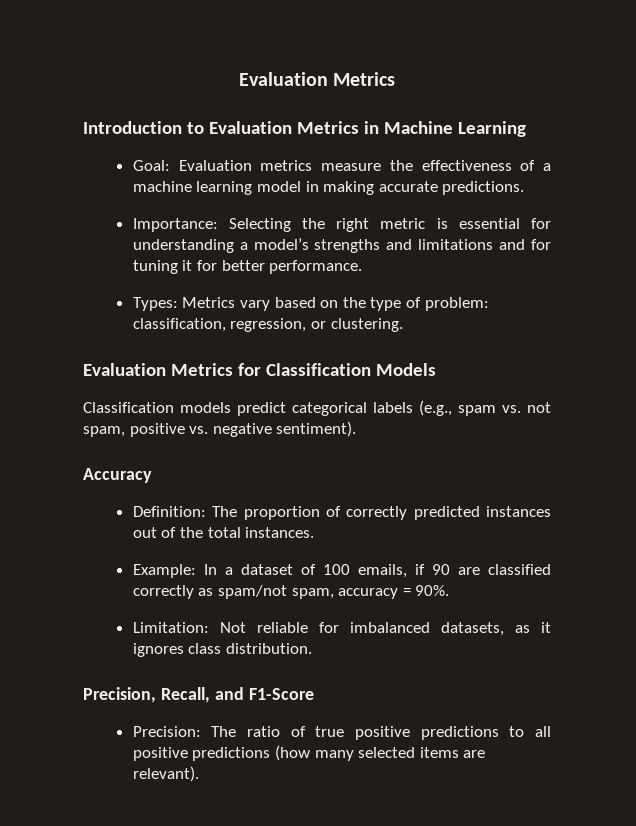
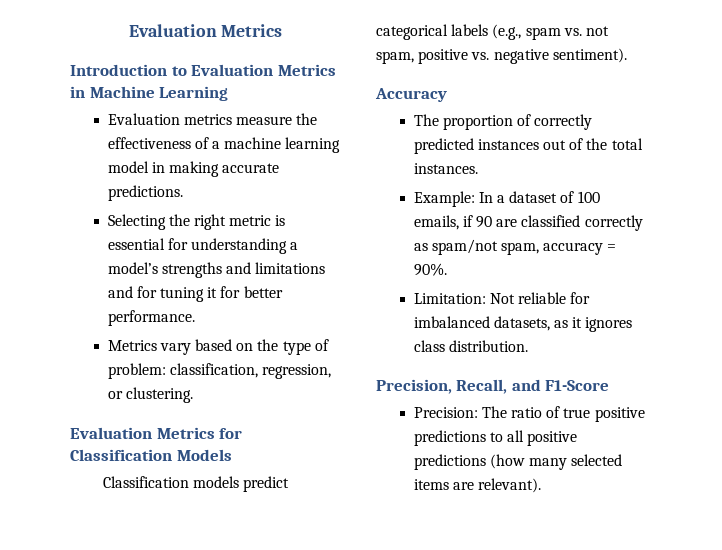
- Goal: Evaluation metrics measure the effectiveness of a machine learning model in making accurate predictions.
+ Evaluation metrics measure the effectiveness of a machine learning model in making accurate predictions.
- Importance: Selecting the right metric is essential for understanding a model’s strengths and limitations and for tuning it for better performance.
+ Selecting the right metric is essential for understanding a model’s strengths and limitations and for tuning it for better performance.
- Types: Metrics vary based on the type of problem: classification, regression, or clustering.
+ Metrics vary based on the type of problem: classification, regression, or clustering.
- Definition: The proportion of correctly predicted instances out of the total instances.
+ The proportion of correctly predicted instances out of the total instances.

